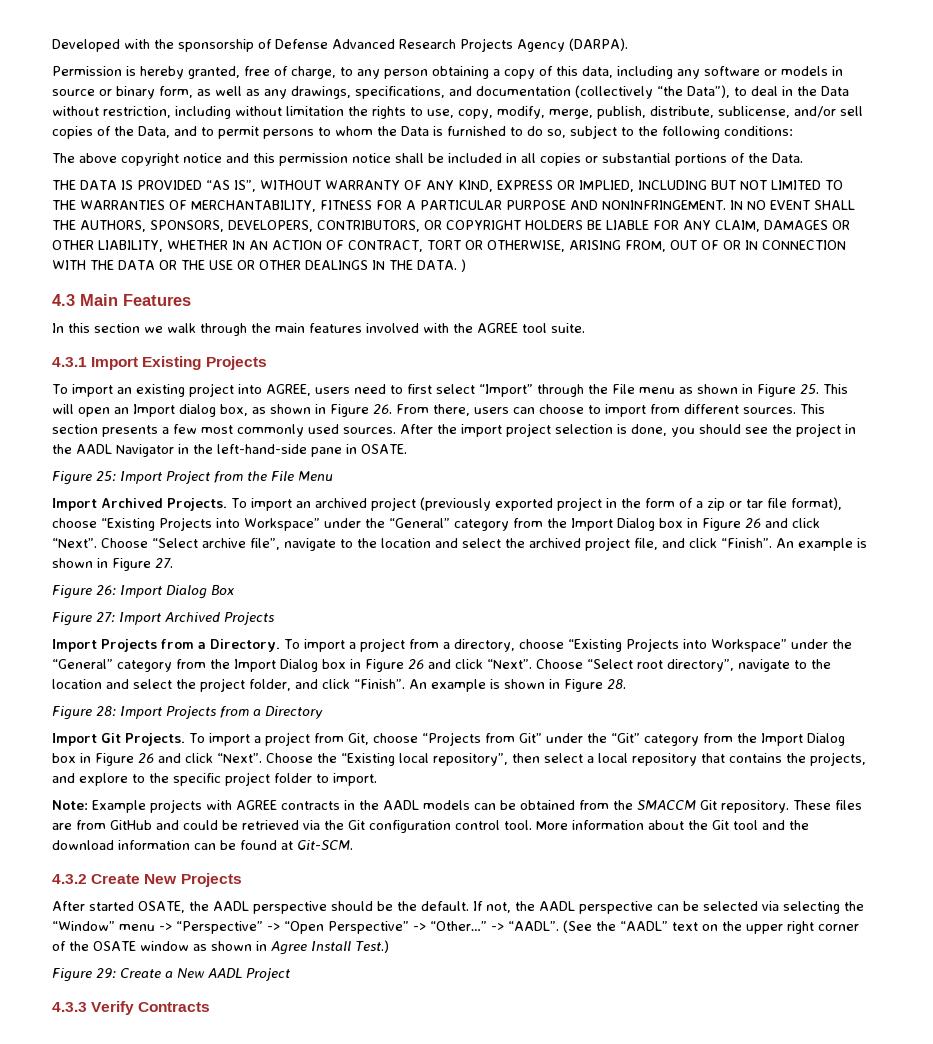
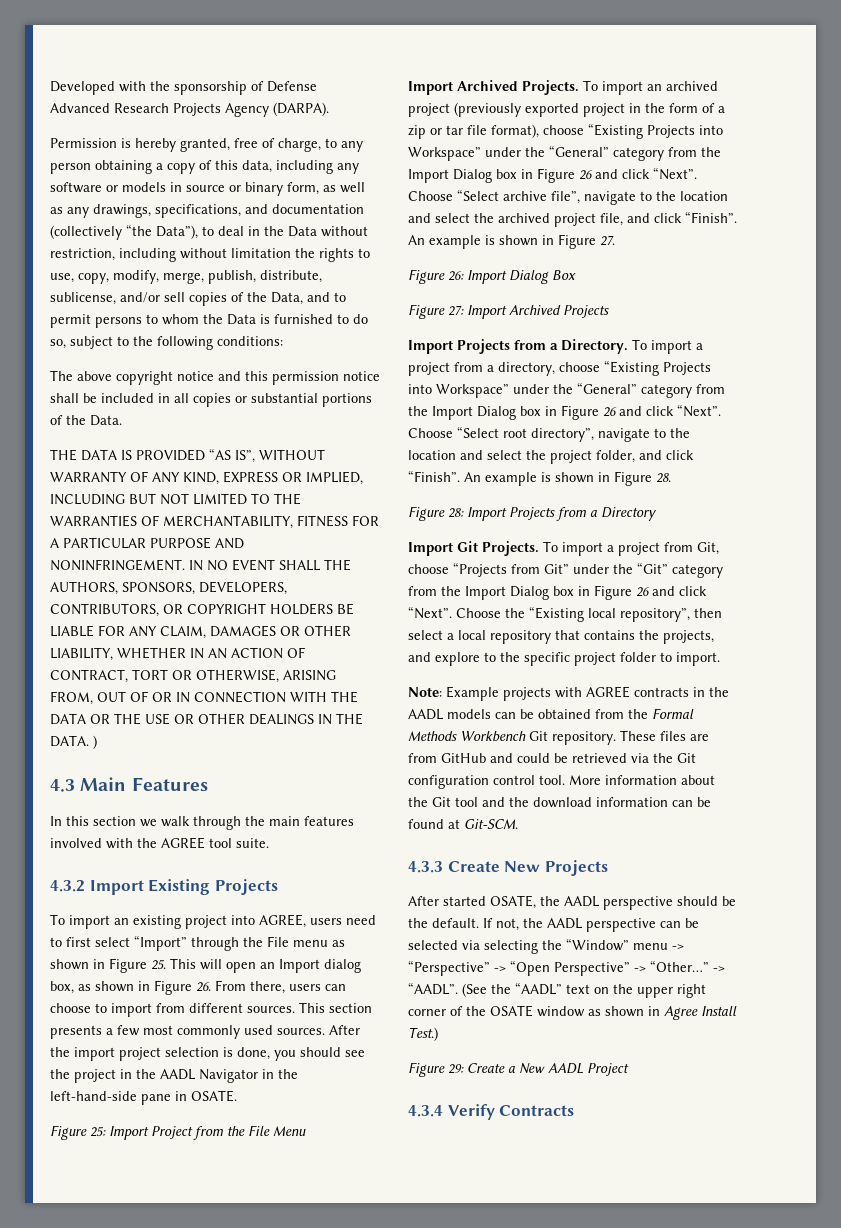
- 4.3.1 Import Existing Projects
+ 4.3.2 Import Existing Projects
- Note: Example projects with AGREE contracts in the AADL models can be obtained from the SMACCM Git repository.
+ Note: Example projects with AGREE contracts in the AADL models can be obtained from the Formal Methods Workbench Git repository.
- 4.3.2 Create New Projects
+ 4.3.3 Create New Projects
- 4.3.3 Verify Contracts
+ 4.3.4 Verify Contracts

